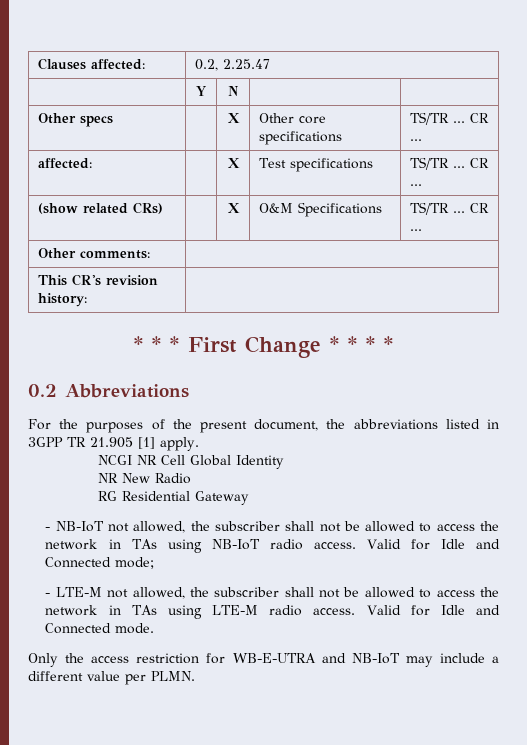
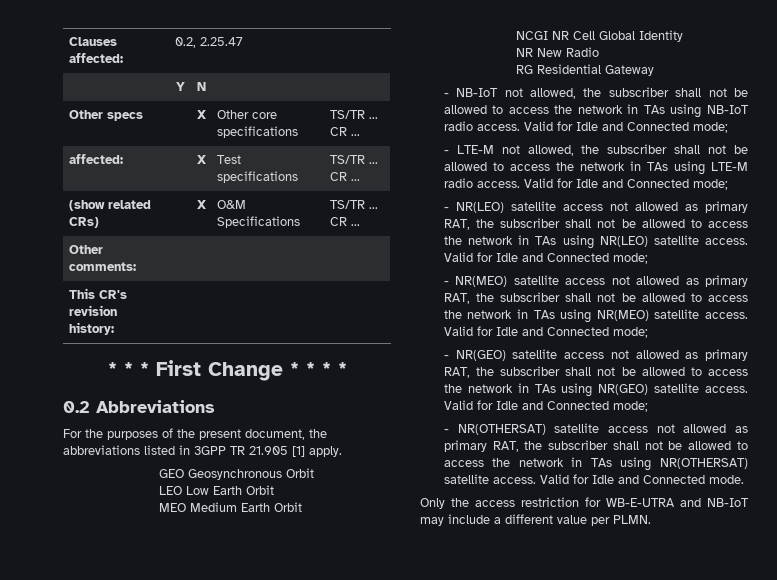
+ GEO Geosynchronous Orbit
+ LEO Low Earth Orbit
+ MEO Medium Earth Orbit
- - LTE-M not allowed, the subscriber shall not be allowed to access the network in TAs using LTE-M radio access. Valid for Idle and Connected mode.
+ - LTE-M not allowed, the subscriber shall not be allowed to access the network in TAs using LTE-M radio access. Valid for Idle and Connected mode;
+ - NR(LEO) satellite access not allowed as primary RAT, the subscriber shall not be allowed to access the network in TAs using NR(LEO) satellite access. Valid for Idle and Connected mode;
+ - NR(MEO) satellite access not allowed as primary RAT, the subscriber shall not be allowed to access the network in TAs using NR(MEO) satellite access. Valid for Idle and Connected mode;
+ - NR(GEO) satellite access not allowed as primary RAT, the subscriber shall not be allowed to access the network in TAs using NR(GEO) satellite access. Valid for Idle and Connected mode;
+ - NR(OTHERSAT) satellite access not allowed as primary RAT, the subscriber shall not be allowed to access the network in TAs using NR(OTHERSAT) satellite access. Valid for Idle and Connected mode.

